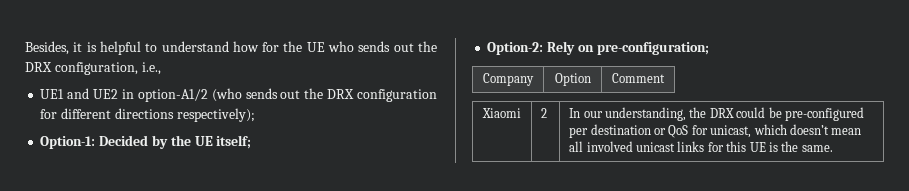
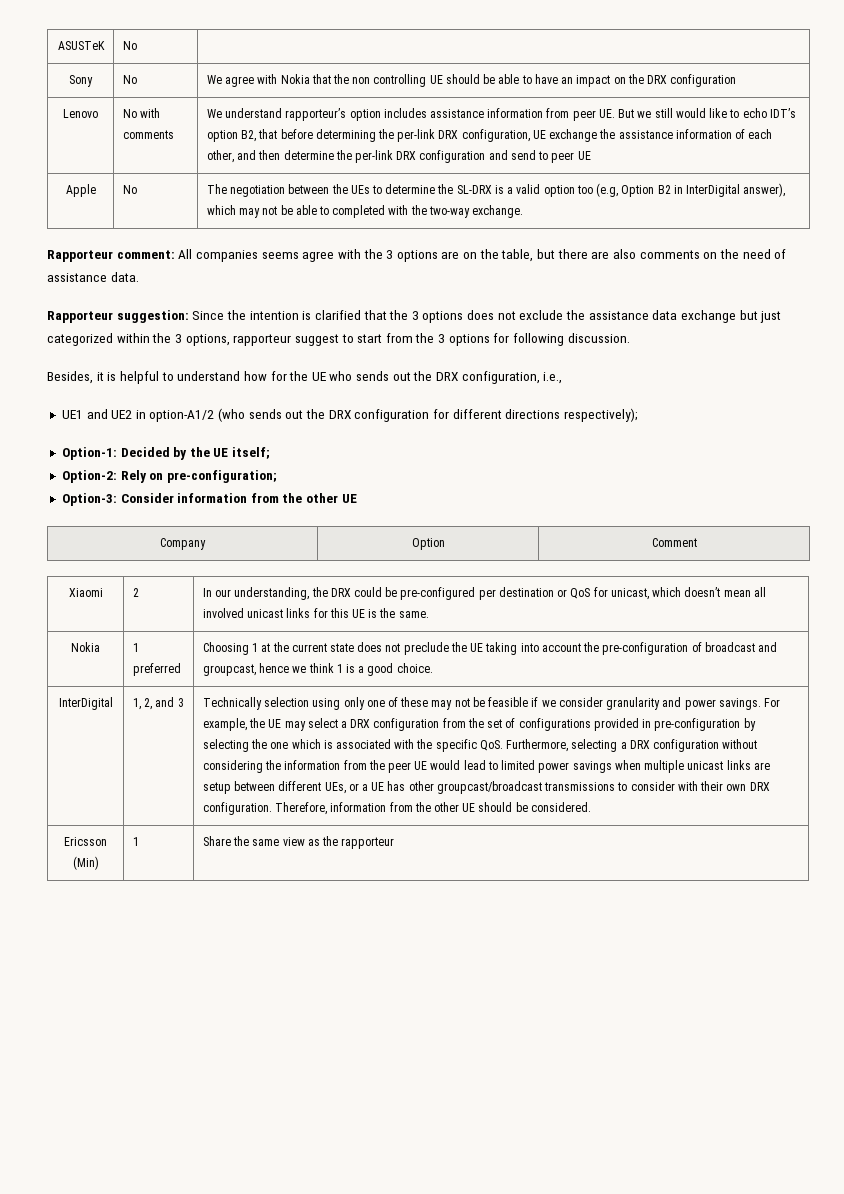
+ ASUSTeK | No |
+ Sony | No | We agree with Nokia that the non controlling UE should be able to have an impact on the DRX configuration
+ Lenovo | No with comments | We understand rapporteur’s option includes assistance information from peer UE. But we still would like to echo IDT’s option B2, that before determining the per-link DRX configuration, UE exchange the assistance information of each other, and then determine the per-link DRX configuration and send to peer UE
+ Apple | No | The negotiation between the UEs to determine the SL-DRX is a valid option too (e.g, Option B2 in InterDigital answer), which may not be able to completed with the two-way exchange.
+ Rapporteur comment: All companies seems agree with the 3 options are on the table, but there are also comments on the need of assistance data.
+ Rapporteur suggestion: Since the intention is clarified that the 3 options does not exclude the assistance data exchange but just categorized within the 3 options, rapporteur suggest to start from the 3 options for following discussion.
+ Option-3: Consider information from the other UE
+ Nokia | 1 preferred | Choosing 1 at the current state does not preclude the UE taking into account the pre-configuration of broadcast and groupcast, hence we think 1 is a good choice.
+ InterDigital | 1, 2, and 3 | Technically selection using only one of these may not be feasible if we consider granularity and power savings. For example, the UE may select a DRX configuration from the set of configurations provided in pre-configuration by selecting the one which is associated with the specific QoS. Furthermore, selecting a DRX configuration without considering the information from the peer UE would lead to limited power savings when multiple unicast links are setup between different UEs, or a UE has other groupcast/broadcast transmissions to consider with their own DRX configuration. Therefore, information from the other UE should be considered.
+ Ericsson (Min) | 1 | Share the same view as the rapporteur

